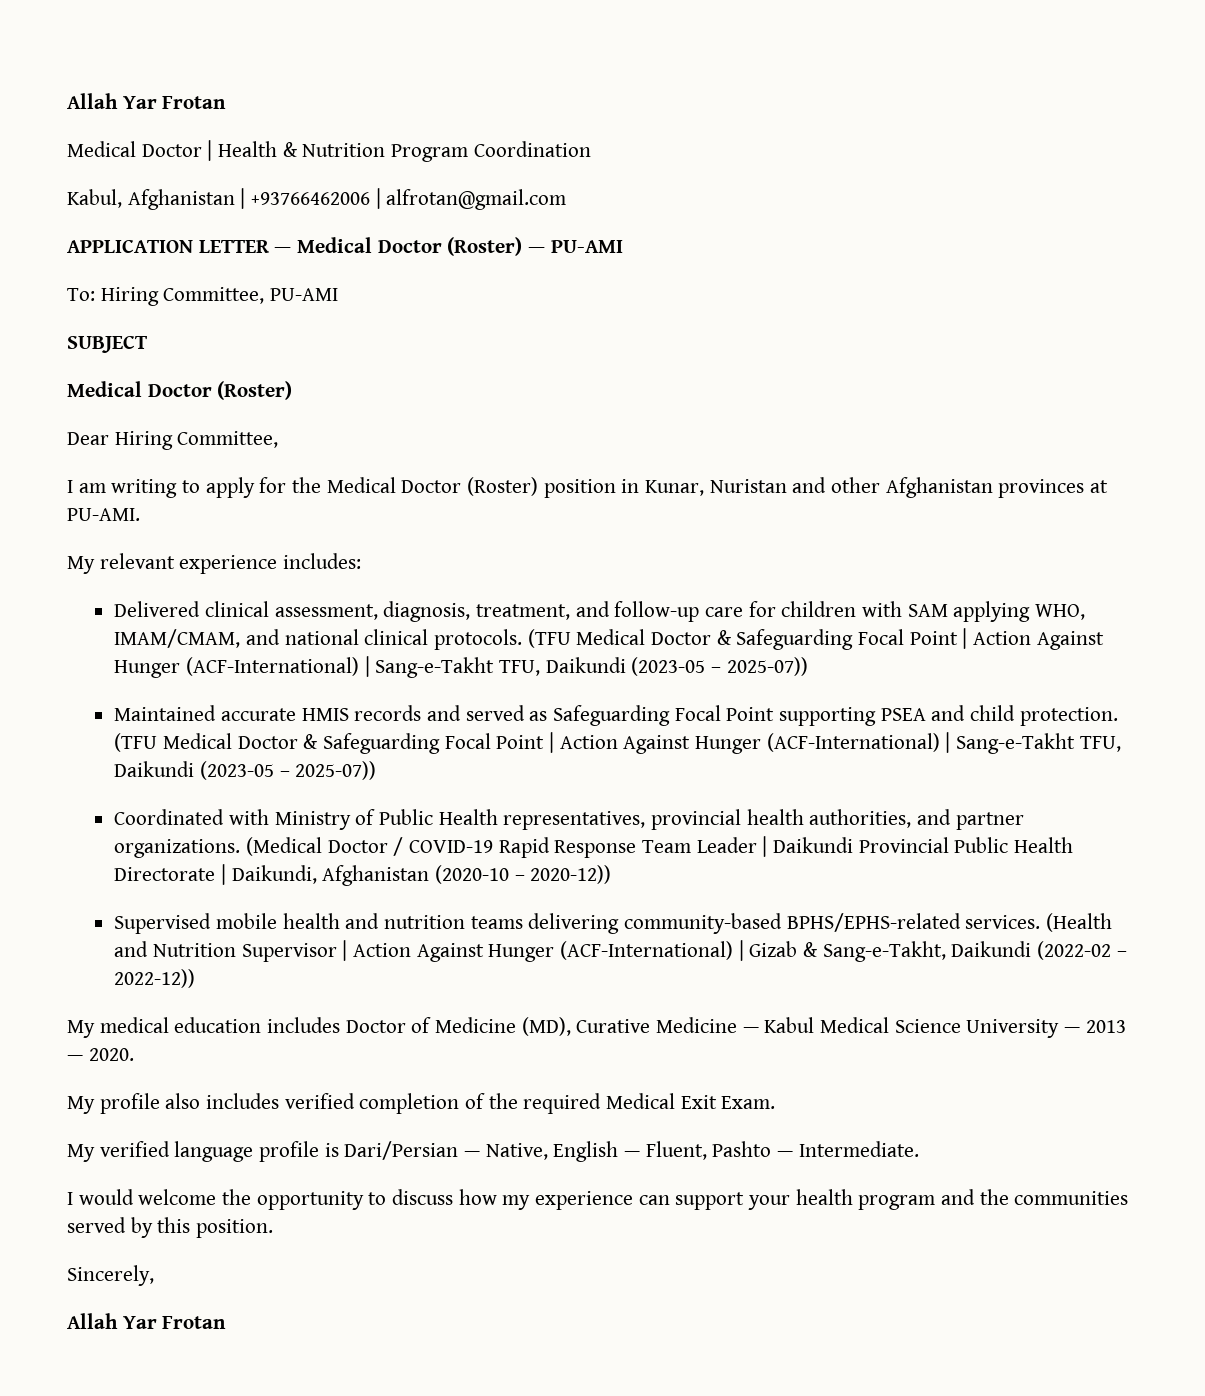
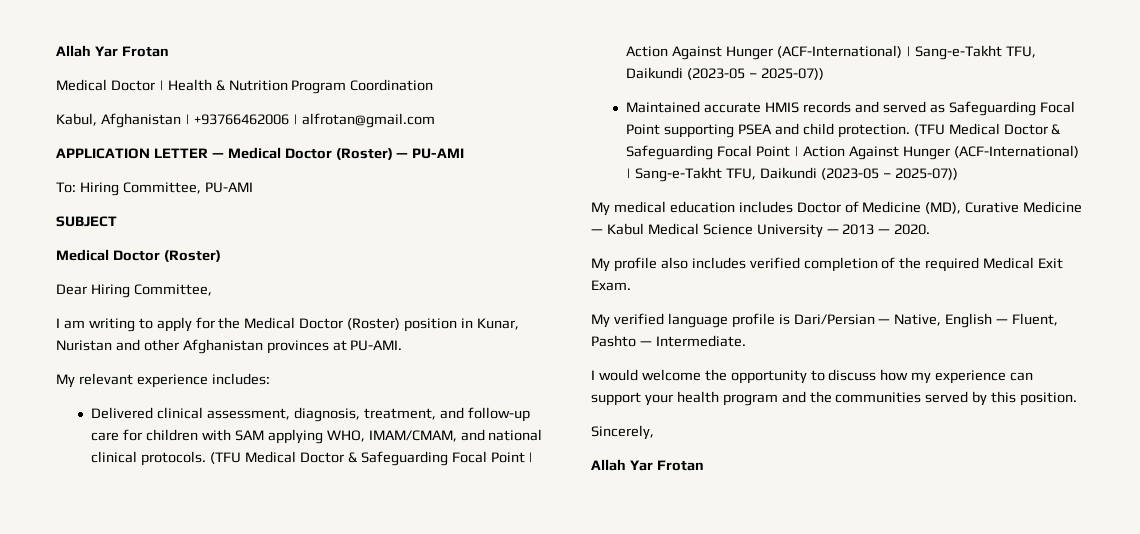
- Coordinated with Ministry of Public Health representatives, provincial health authorities, and partner organizations. (Medical Doctor / COVID-19 Rapid Response Team Leader | Daikundi Provincial Public Health Directorate | Daikundi, Afghanistan (2020-10 – 2020-12))
- Supervised mobile health and nutrition teams delivering community-based BPHS/EPHS-related services. (Health and Nutrition Supervisor | Action Against Hunger (ACF-International) | Gizab & Sang-e-Takht, Daikundi (2022-02 – 2022-12))

